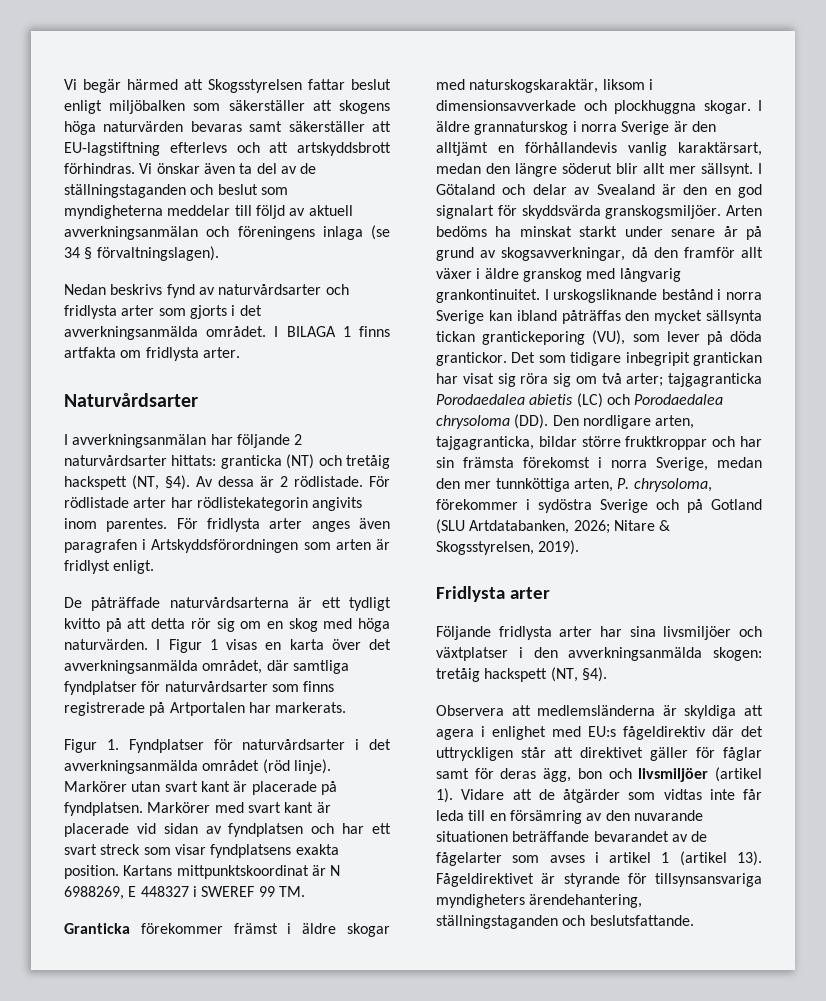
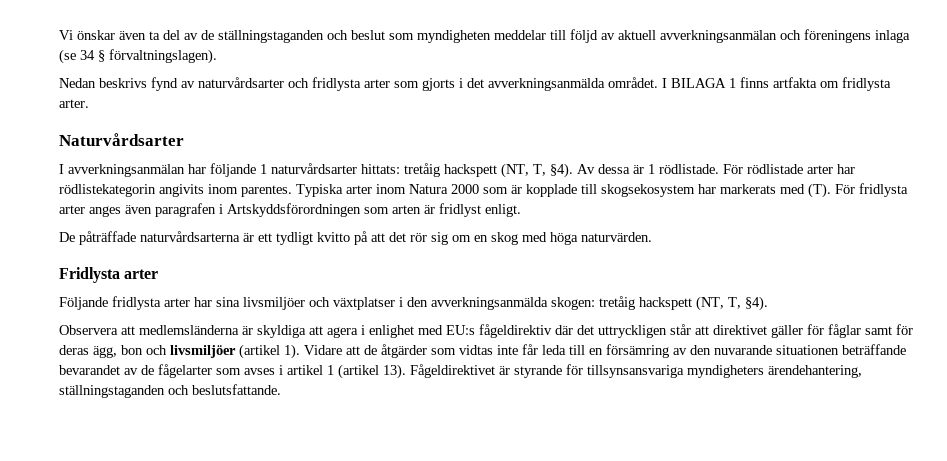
- Vi begär härmed att Skogsstyrelsen fattar beslut enligt miljöbalken som säkerställer att skogens höga naturvärden bevaras samt säkerställer att EU-lagstiftning efterlevs och att artskyddsbrott förhindras. Vi önskar även ta del av de ställningstaganden och beslut som myndigheterna meddelar till följd av aktuell avverkningsanmälan och föreningens inlaga (se 34 § förvaltningslagen).
+ Vi önskar även ta del av de ställningstaganden och beslut som myndigheten meddelar till följd av aktuell avverkningsanmälan och föreningens inlaga (se 34 § förvaltningslagen).
- I avverkningsanmälan har följande 2 naturvårdsarter hittats: granticka (NT) och tretåig hackspett (NT, §4).
+ I avverkningsanmälan har följande 1 naturvårdsarter hittats: tretåig hackspett (NT, T, §4).
- Av dessa är 2 rödlistade.
+ Av dessa är 1 rödlistade.
- För fridlysta arter anges även paragrafen i Artskyddsförordningen som arten är fridlyst enligt.
+ Typiska arter inom Natura 2000 som är kopplade till skogsekosystem har markerats med (T). För fridlysta arter anges även paragrafen i Artskyddsförordningen som arten är fridlyst enligt.
- De påträffade naturvårdsarterna är ett tydligt kvitto på att detta rör sig om en skog med höga naturvärden. I Figur 1 visas en karta över det avverkningsanmälda området, där samtliga fyndplatser för naturvårdsarter som finns registrerade på Artportalen har markerats.
- Figur 1. Fyndplatser för naturvårdsarter i det avverkningsanmälda området (röd linje). Markörer utan svart kant är placerade på fyndplatsen. Markörer med svart kant är placerade vid sidan av fyndplatsen och har ett svart streck som visar fyndplatsens exakta position. Kartans mittpunktskoordinat är N 6988269, E 448327 i SWEREF 99 TM.
- Granticka förekommer främst i äldre skogar med naturskogskaraktär, liksom i dimensionsavverkade och plockhuggna skogar. I äldre grannaturskog i norra Sverige är den alltjämt en förhållandevis vanlig karaktärsart, medan den längre söderut blir allt mer sällsynt. I Götaland och delar av Svealand är den en god signalart för skyddsvärda granskogsmiljöer. Arten bedöms ha minskat starkt under senare år på grund av skogsavverkningar, då den framför allt växer i äldre granskog med långvarig grankontinuitet. I urskogsliknande bestånd i norra Sverige kan ibland påträffas den mycket sällsynta tickan grantickeporing (VU), som lever på döda grantickor. Det som tidigare inbegripit grantickan har visat sig röra sig om två arter; tajgagranticka Porodaedalea abietis (LC) och Porodaedalea chrysoloma (DD). Den nordligare arten, tajgagranticka, bildar större fruktkroppar och har sin främsta förekomst i norra Sverige, medan den mer tunnköttiga arten, P. chrysoloma, förekommer i sydöstra Sverige och på Gotland (SLU Artdatabanken, 2026; Nitare & Skogsstyrelsen, 2019).
+ De påträffade naturvårdsarterna är ett tydligt kvitto på att det rör sig om en skog med höga naturvärden.
- Följande fridlysta arter har sina livsmiljöer och växtplatser i den avverkningsanmälda skogen: tretåig hackspett (NT, §4).
+ Följande fridlysta arter har sina livsmiljöer och växtplatser i den avverkningsanmälda skogen: tretåig hackspett (NT, T, §4).

